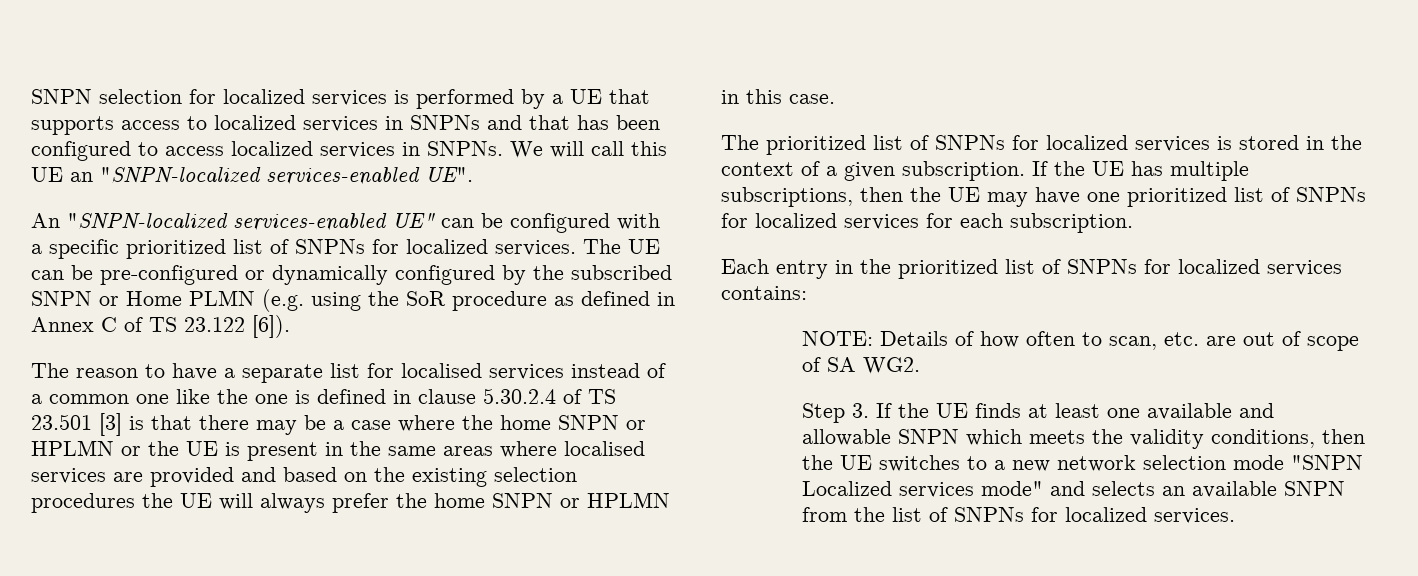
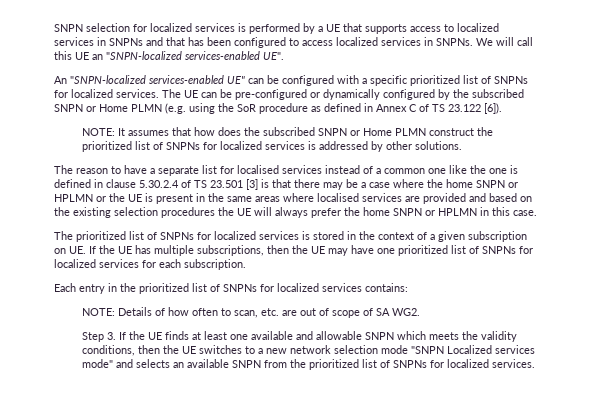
+ NOTE: It assumes that how does the subscribed SNPN or Home PLMN construct the prioritized list of SNPNs for localized services is addressed by other solutions.
- The prioritized list of SNPNs for localized services is stored in the context of a given subscription. If the UE has multiple subscriptions, then the UE may have one prioritized list of SNPNs for localized services for each subscription.
+ The prioritized list of SNPNs for localized services is stored in the context of a given subscription on UE. If the UE has multiple subscriptions, then the UE may have one prioritized list of SNPNs for localized services for each subscription.
- Step 3. If the UE finds at least one available and allowable SNPN which meets the validity conditions, then the UE switches to a new network selection mode "SNPN Localized services mode" and selects an available SNPN from the list of SNPNs for localized services.
+ Step 3. If the UE finds at least one available and allowable SNPN which meets the validity conditions, then the UE switches to a new network selection mode "SNPN Localized services mode" and selects an available SNPN from the prioritized list of SNPNs for localized services.

